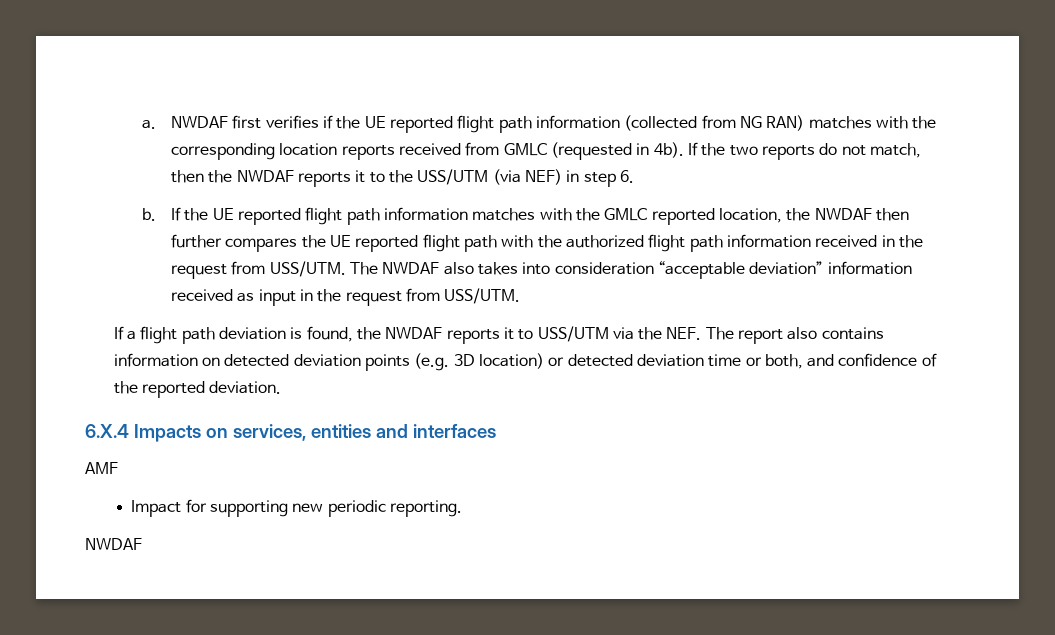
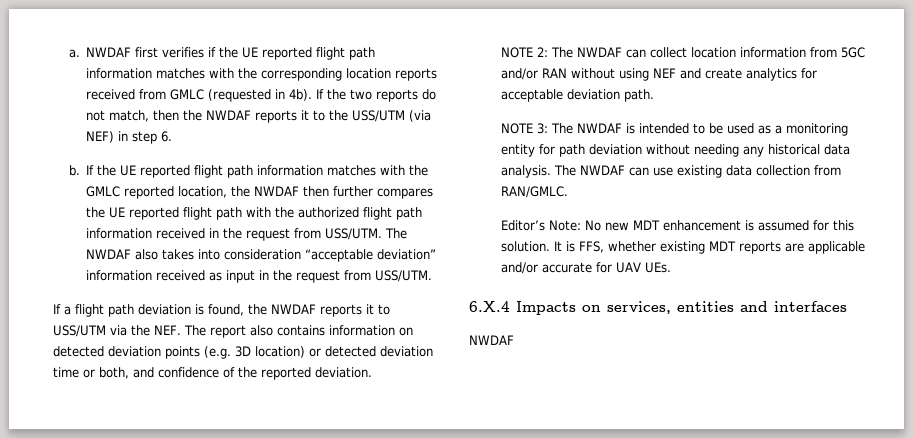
- NWDAF first verifies if the UE reported flight path information (collected from NG RAN) matches with the corresponding location reports received from GMLC (requested in 4b).
+ NWDAF first verifies if the UE reported flight path information matches with the corresponding location reports received from GMLC (requested in 4b).
+ NOTE 2: The NWDAF can collect location information from 5GC and/or RAN without using NEF and create analytics for acceptable deviation path.
+ NOTE 3: The NWDAF is intended to be used as a monitoring entity for path deviation without needing any historical data analysis. The NWDAF can use existing data collection from RAN/GMLC.
+ Editor’s Note: No new MDT enhancement is assumed for this solution. It is FFS, whether existing MDT reports are applicable and/or accurate for UAV UEs.
- AMF
- Impact for supporting new periodic reporting.

